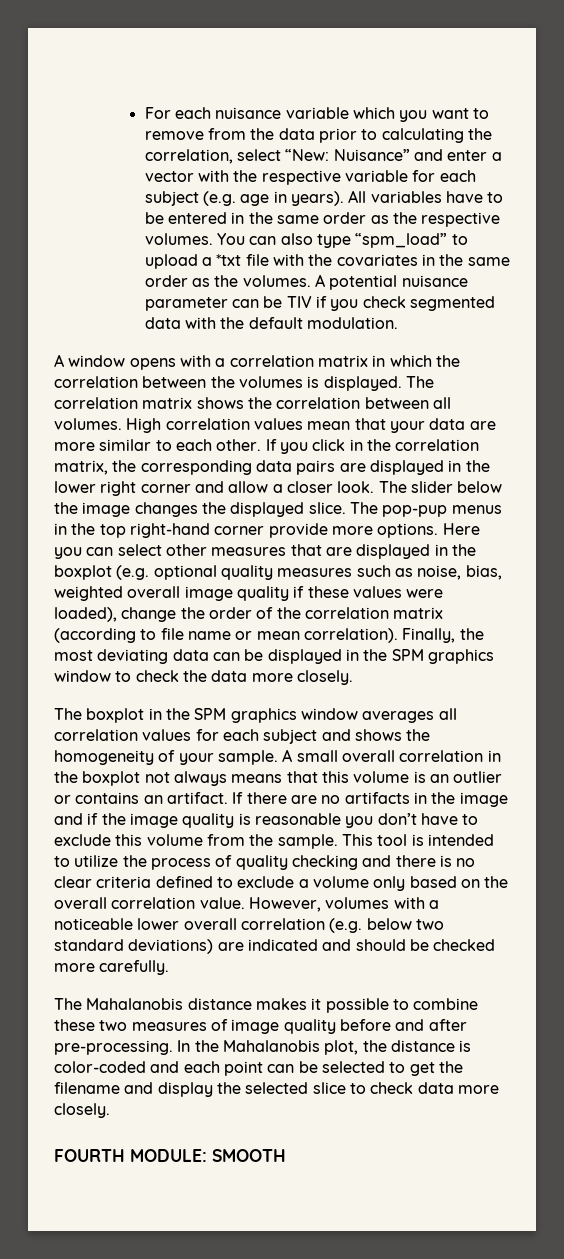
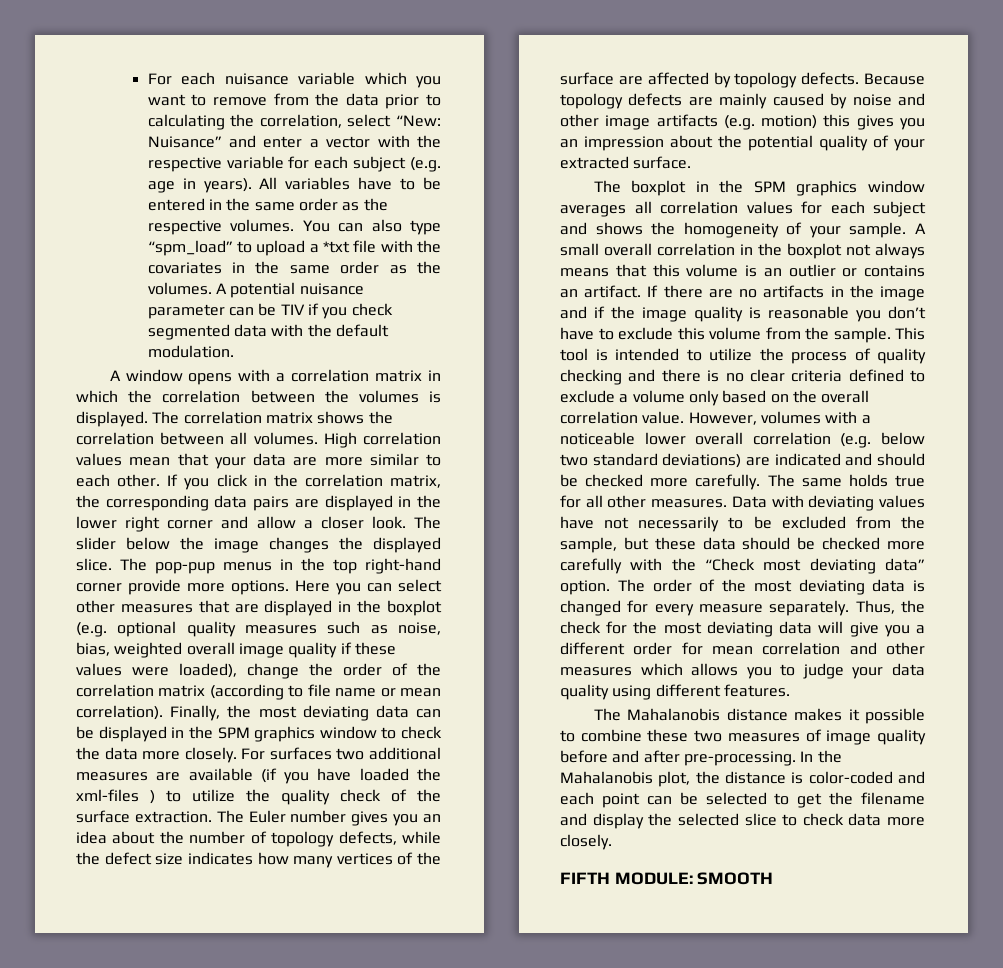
+ For surfaces two additional measures are available (if you have loaded the xml-files ) to utilize the quality check of the surface extraction. The Euler number gives you an idea about the number of topology defects, while the defect size indicates how many vertices of the surface are affected by topology defects. Because topology defects are mainly caused by noise and other image artifacts (e.g. motion) this gives you an impression about the potential quality of your extracted surface.
+ The same holds true for all other measures. Data with deviating values have not necessarily to be excluded from the sample, but these data should be checked more carefully with the “Check most deviating data” option. The order of the most deviating data is changed for every measure separately. Thus, the check for the most deviating data will give you a different order for mean correlation and other measures which allows you to judge your data quality using different features.
- FOURTH MODULE: SMOOTH
+ FIFTH MODULE: SMOOTH

